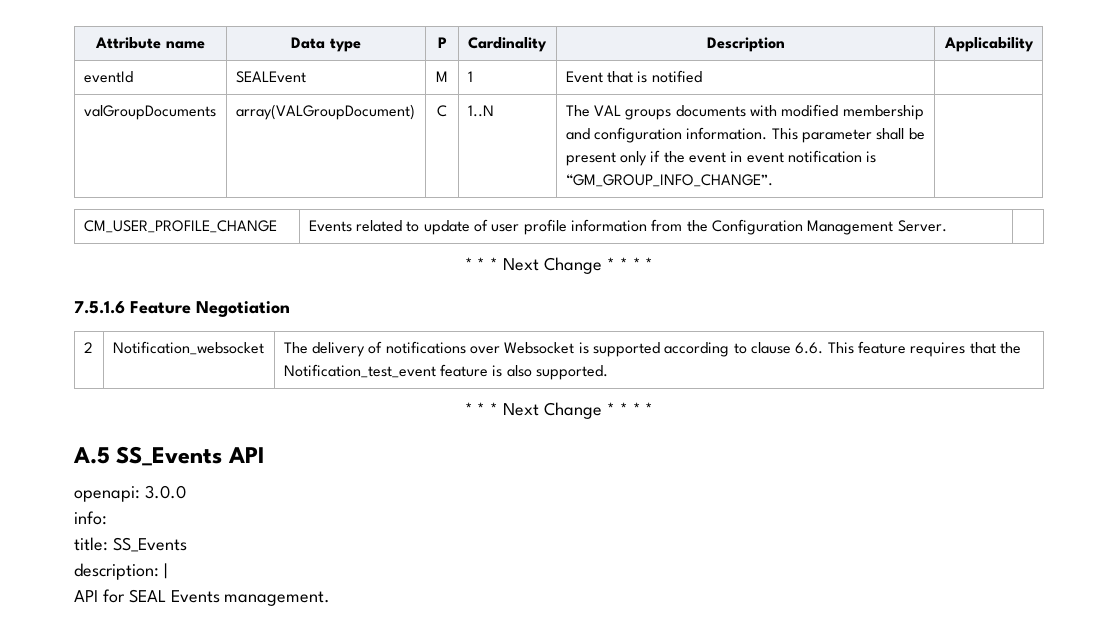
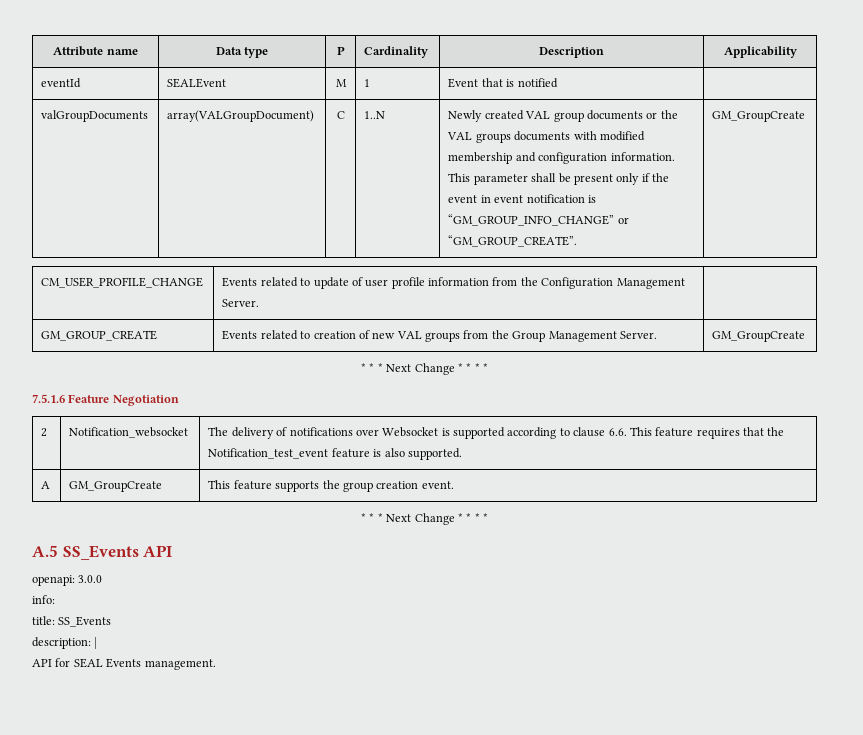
- valGroupDocuments | array(VALGroupDocument) | C | 1..N | The VAL groups documents with modified membership and configuration information. This parameter shall be present only if the event in event notification is “GM_GROUP_INFO_CHANGE”. |
+ valGroupDocuments | array(VALGroupDocument) | C | 1..N | Newly created VAL group documents or the VAL groups documents with modified membership and configuration information. This parameter shall be present only if the event in event notification is “GM_GROUP_INFO_CHANGE” or “GM_GROUP_CREATE”. | GM_GroupCreate
+ GM_GROUP_CREATE | Events related to creation of new VAL groups from the Group Management Server. | GM_GroupCreate
+ A | GM_GroupCreate | This feature supports the group creation event.

